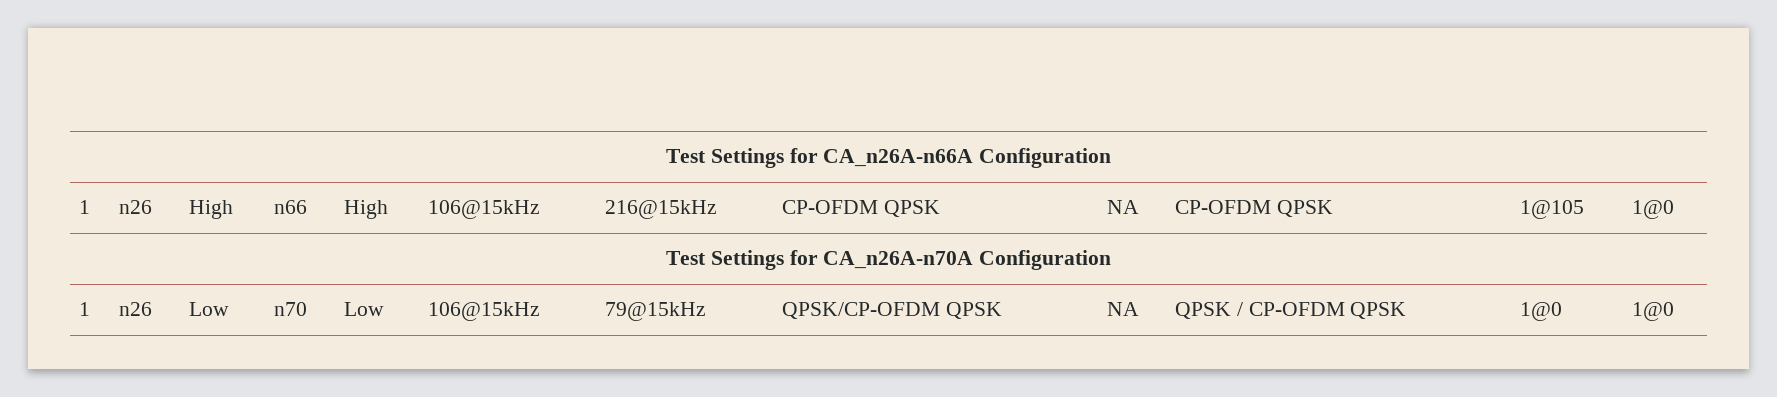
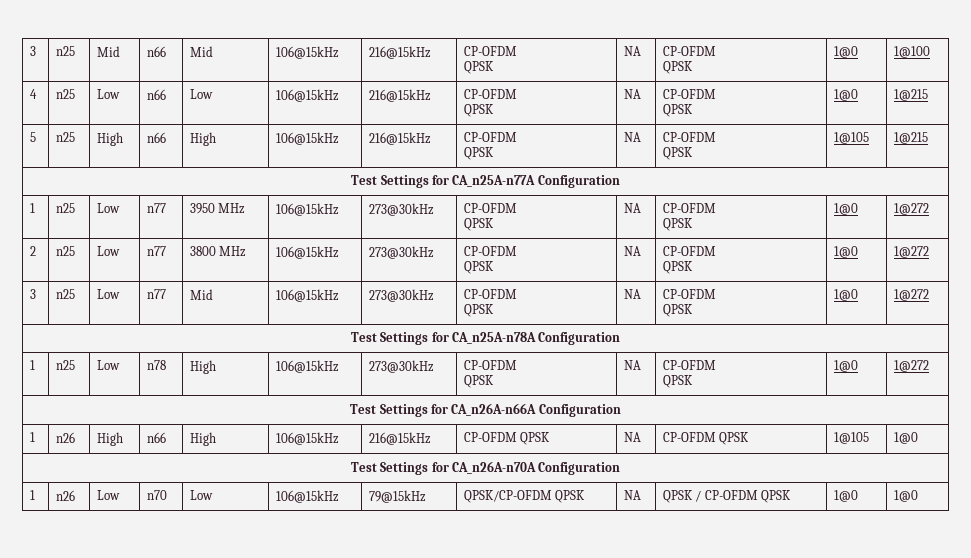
+ 3 | n25 | Mid | n66 | Mid | 106@15kHz | 216@15kHz | CP-OFDM
+ QPSK | NA | CP-OFDM
+ QPSK | 1@0 | 1@100
+ 4 | n25 | Low | n66 | Low | 106@15kHz | 216@15kHz | CP-OFDM
+ QPSK | NA | CP-OFDM
+ QPSK | 1@0 | 1@215
+ 5 | n25 | High | n66 | High | 106@15kHz | 216@15kHz | CP-OFDM
+ QPSK | NA | CP-OFDM
+ QPSK | 1@105 | 1@215
+ Test Settings for CA_n25A-n77A Configuration
+ 1 | n25 | Low | n77 | 3950 MHz | 106@15kHz | 273@30kHz | CP-OFDM
+ QPSK | NA | CP-OFDM
+ QPSK | 1@0 | 1@272
+ 2 | n25 | Low | n77 | 3800 MHz | 106@15kHz | 273@30kHz | CP-OFDM
+ QPSK | NA | CP-OFDM
+ QPSK | 1@0 | 1@272
+ 3 | n25 | Low | n77 | Mid | 106@15kHz | 273@30kHz | CP-OFDM
+ QPSK | NA | CP-OFDM
+ QPSK | 1@0 | 1@272
+ Test Settings for CA_n25A-n78A Configuration
+ 1 | n25 | Low | n78 | High | 106@15kHz | 273@30kHz | CP-OFDM
+ QPSK | NA | CP-OFDM
+ QPSK | 1@0 | 1@272

